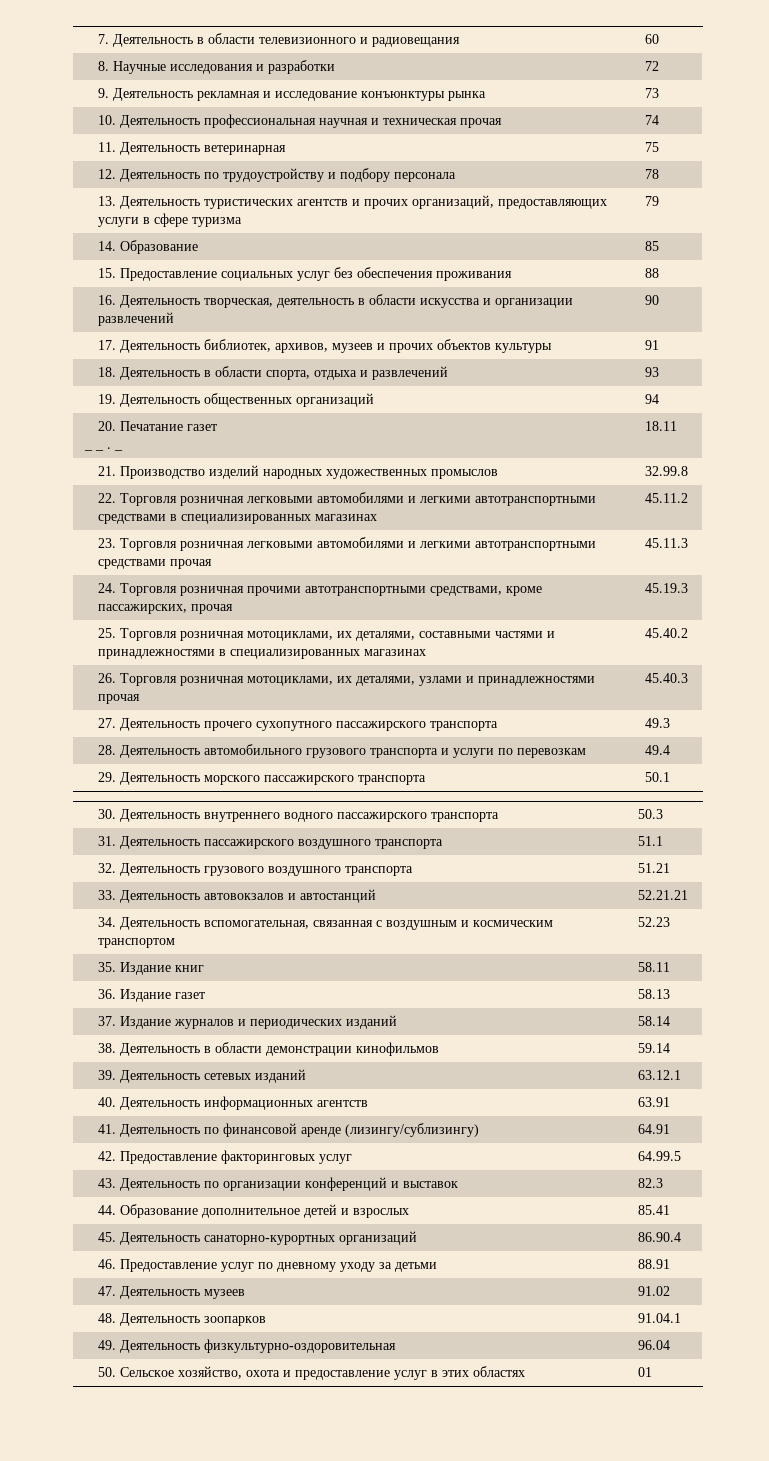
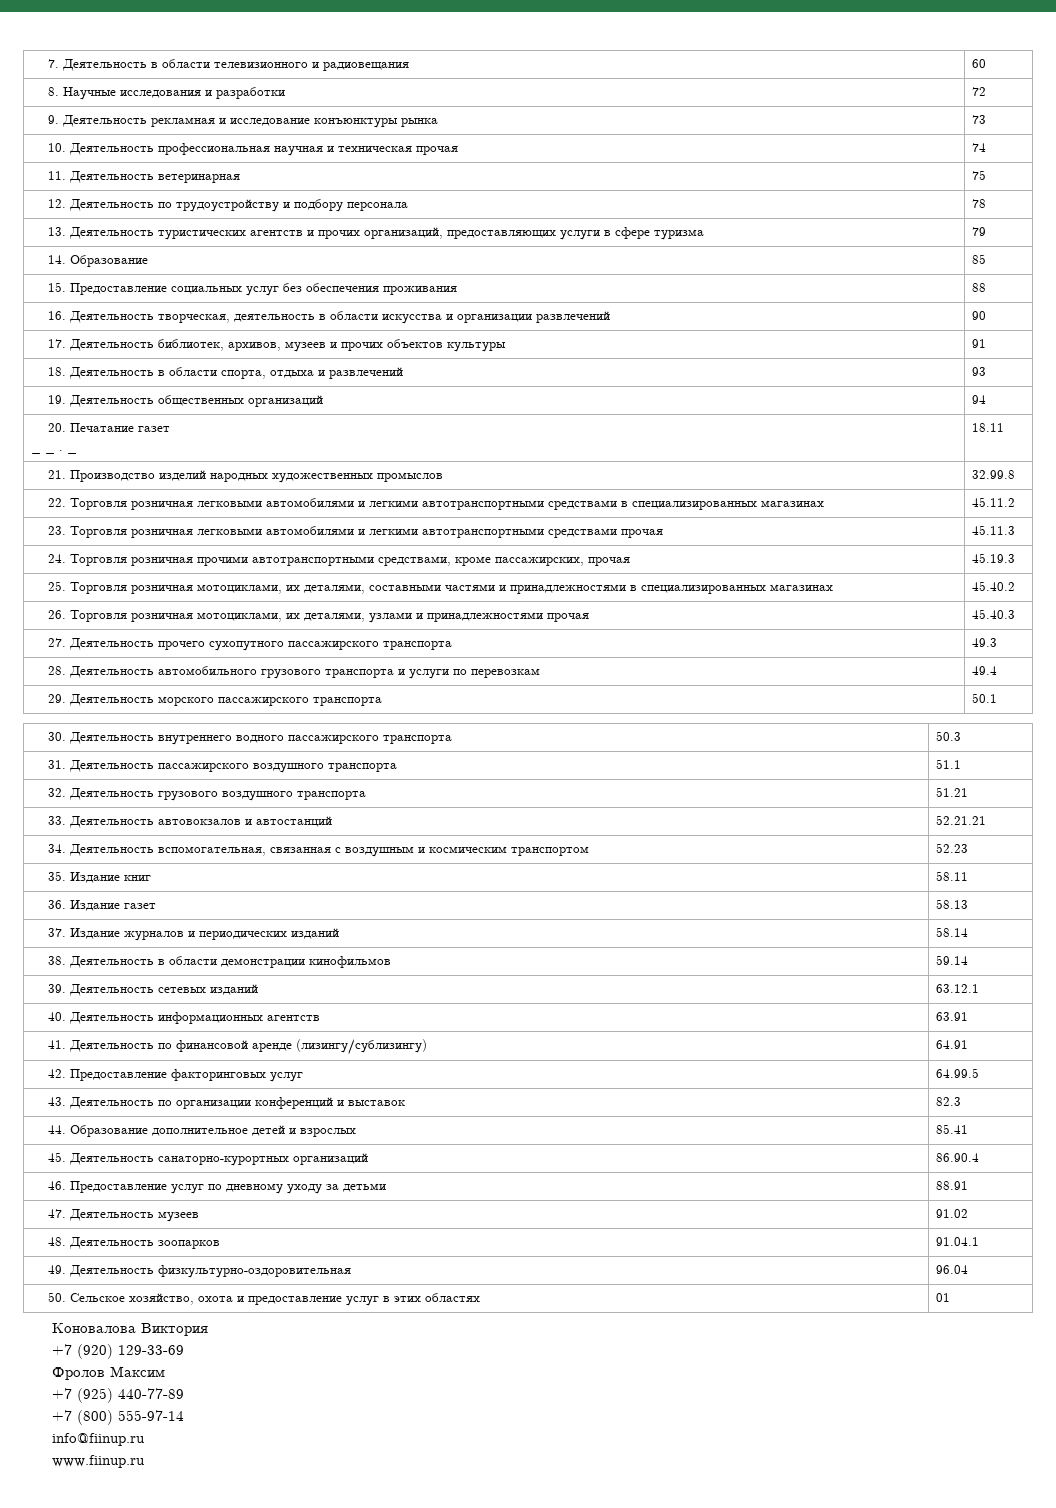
+ Коновалова Виктория
+ +7 (920) 129-33-69
+ Фролов Максим
+ +7 (925) 440-77-89
+ +7 (800) 555-97-14
+ info@fiinup.ru
+ www.fiinup.ru

